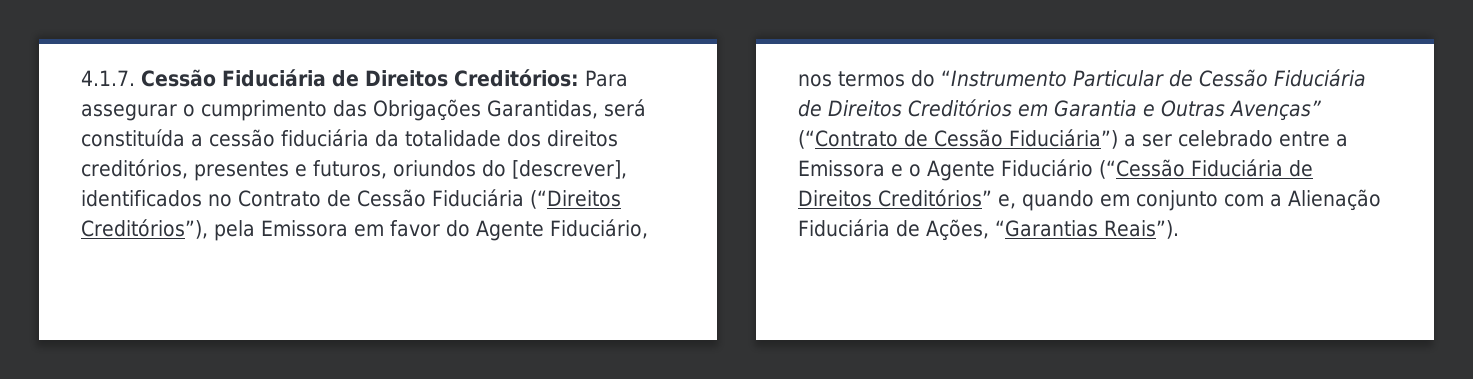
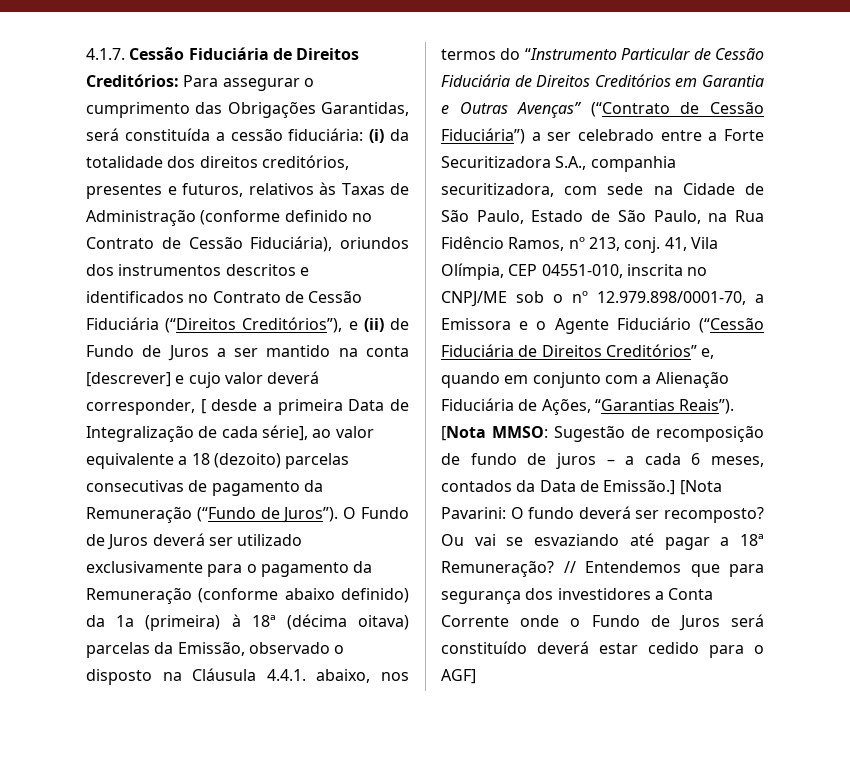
- Para assegurar o cumprimento das Obrigações Garantidas, será constituída a cessão fiduciária da totalidade dos direitos creditórios, presentes e futuros, oriundos do [descrever], identificados no Contrato de Cessão Fiduciária (“Direitos Creditórios”), pela Emissora em favor do Agente Fiduciário, nos termos do “Instrumento Particular de Cessão Fiduciária de Direitos Creditórios em Garantia e Outras Avenças” (“Contrato de Cessão Fiduciária”) a ser celebrado entre a Emissora e o Agente Fiduciário (“Cessão Fiduciária de Direitos Creditórios” e, quando em conjunto com a Alienação Fiduciária de Ações, “Garantias Reais”).
+ Para assegurar o cumprimento das Obrigações Garantidas, será constituída a cessão fiduciária: (i) da totalidade dos direitos creditórios, presentes e futuros, relativos às Taxas de Administração (conforme definido no Contrato de Cessão Fiduciária), oriundos dos instrumentos descritos e identificados no Contrato de Cessão Fiduciária (“Direitos Creditórios”), e (ii) de Fundo de Juros a ser mantido na conta [descrever] e cujo valor deverá corresponder, [ desde a primeira Data de Integralização de cada série], ao valor equivalente a 18 (dezoito) parcelas consecutivas de pagamento da Remuneração (“Fundo de Juros”). O Fundo de Juros deverá ser utilizado exclusivamente para o pagamento da Remuneração (conforme abaixo definido) da 1a (primeira) à 18ª (décima oitava) parcelas da Emissão, observado o disposto na Cláusula 4.4.1. abaixo, nos termos do “Instrumento Particular de Cessão Fiduciária de Direitos Creditórios em Garantia e Outras Avenças” (“Contrato de Cessão Fiduciária”) a ser celebrado entre a Forte Securitizadora S.A., companhia securitizadora, com sede na Cidade de São Paulo, Estado de São Paulo, na Rua Fidêncio Ramos, nº 213, conj. 41, Vila Olímpia, CEP 04551-010, inscrita no CNPJ/ME sob o nº 12.979.898/0001-70, a Emissora e o Agente Fiduciário (“Cessão Fiduciária de Direitos Creditórios” e, quando em conjunto com a Alienação Fiduciária de Ações, “Garantias Reais”).
+ [Nota MMSO: Sugestão de recomposição de fundo de juros – a cada 6 meses, contados da Data de Emissão.] [Nota Pavarini: O fundo deverá ser recomposto? Ou vai se esvaziando até pagar a 18ª Remuneração? // Entendemos que para segurança dos investidores a Conta Corrente onde o Fundo de Juros será constituído deverá estar cedido para o AGF]

